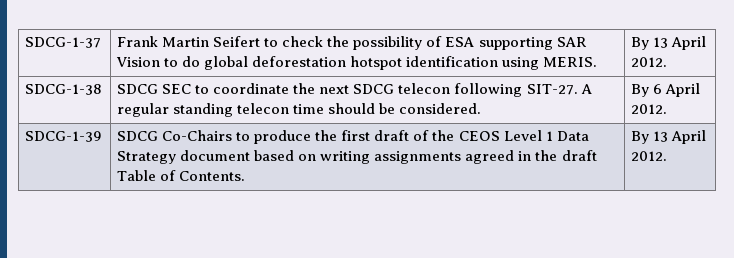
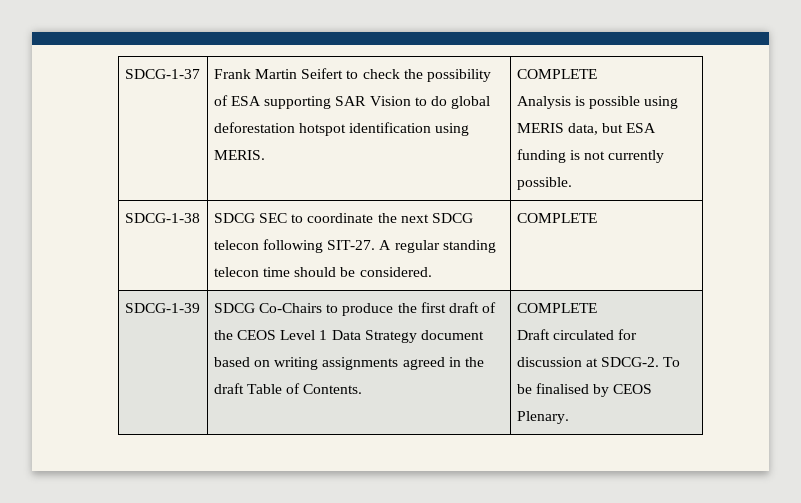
- SDCG-1-37 | Frank Martin Seifert to check the possibility of ESA supporting SAR Vision to do global deforestation hotspot identification using MERIS. | By 13 April 2012.
+ SDCG-1-37 | Frank Martin Seifert to check the possibility of ESA supporting SAR Vision to do global deforestation hotspot identification using MERIS. | COMPLETE
+ Analysis is possible using MERIS data, but ESA funding is not currently possible.
- SDCG-1-38 | SDCG SEC to coordinate the next SDCG telecon following SIT-27. A regular standing telecon time should be considered. | By 6 April 2012.
+ SDCG-1-38 | SDCG SEC to coordinate the next SDCG telecon following SIT-27. A regular standing telecon time should be considered. | COMPLETE
- SDCG-1-39 | SDCG Co-Chairs to produce the first draft of the CEOS Level 1 Data Strategy document based on writing assignments agreed in the draft Table of Contents. | By 13 April 2012.
+ SDCG-1-39 | SDCG Co-Chairs to produce the first draft of the CEOS Level 1 Data Strategy document based on writing assignments agreed in the draft Table of Contents. | COMPLETE
+ Draft circulated for discussion at SDCG-2. To be finalised by CEOS Plenary.

